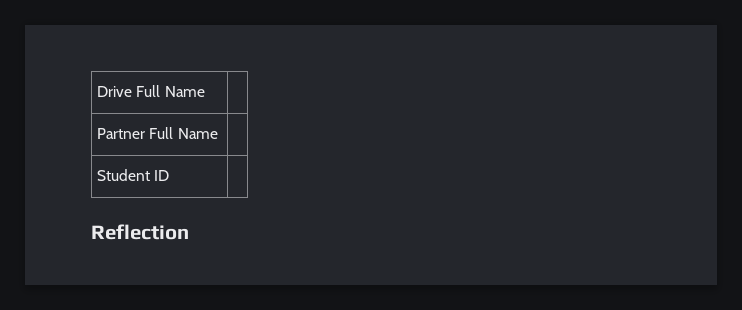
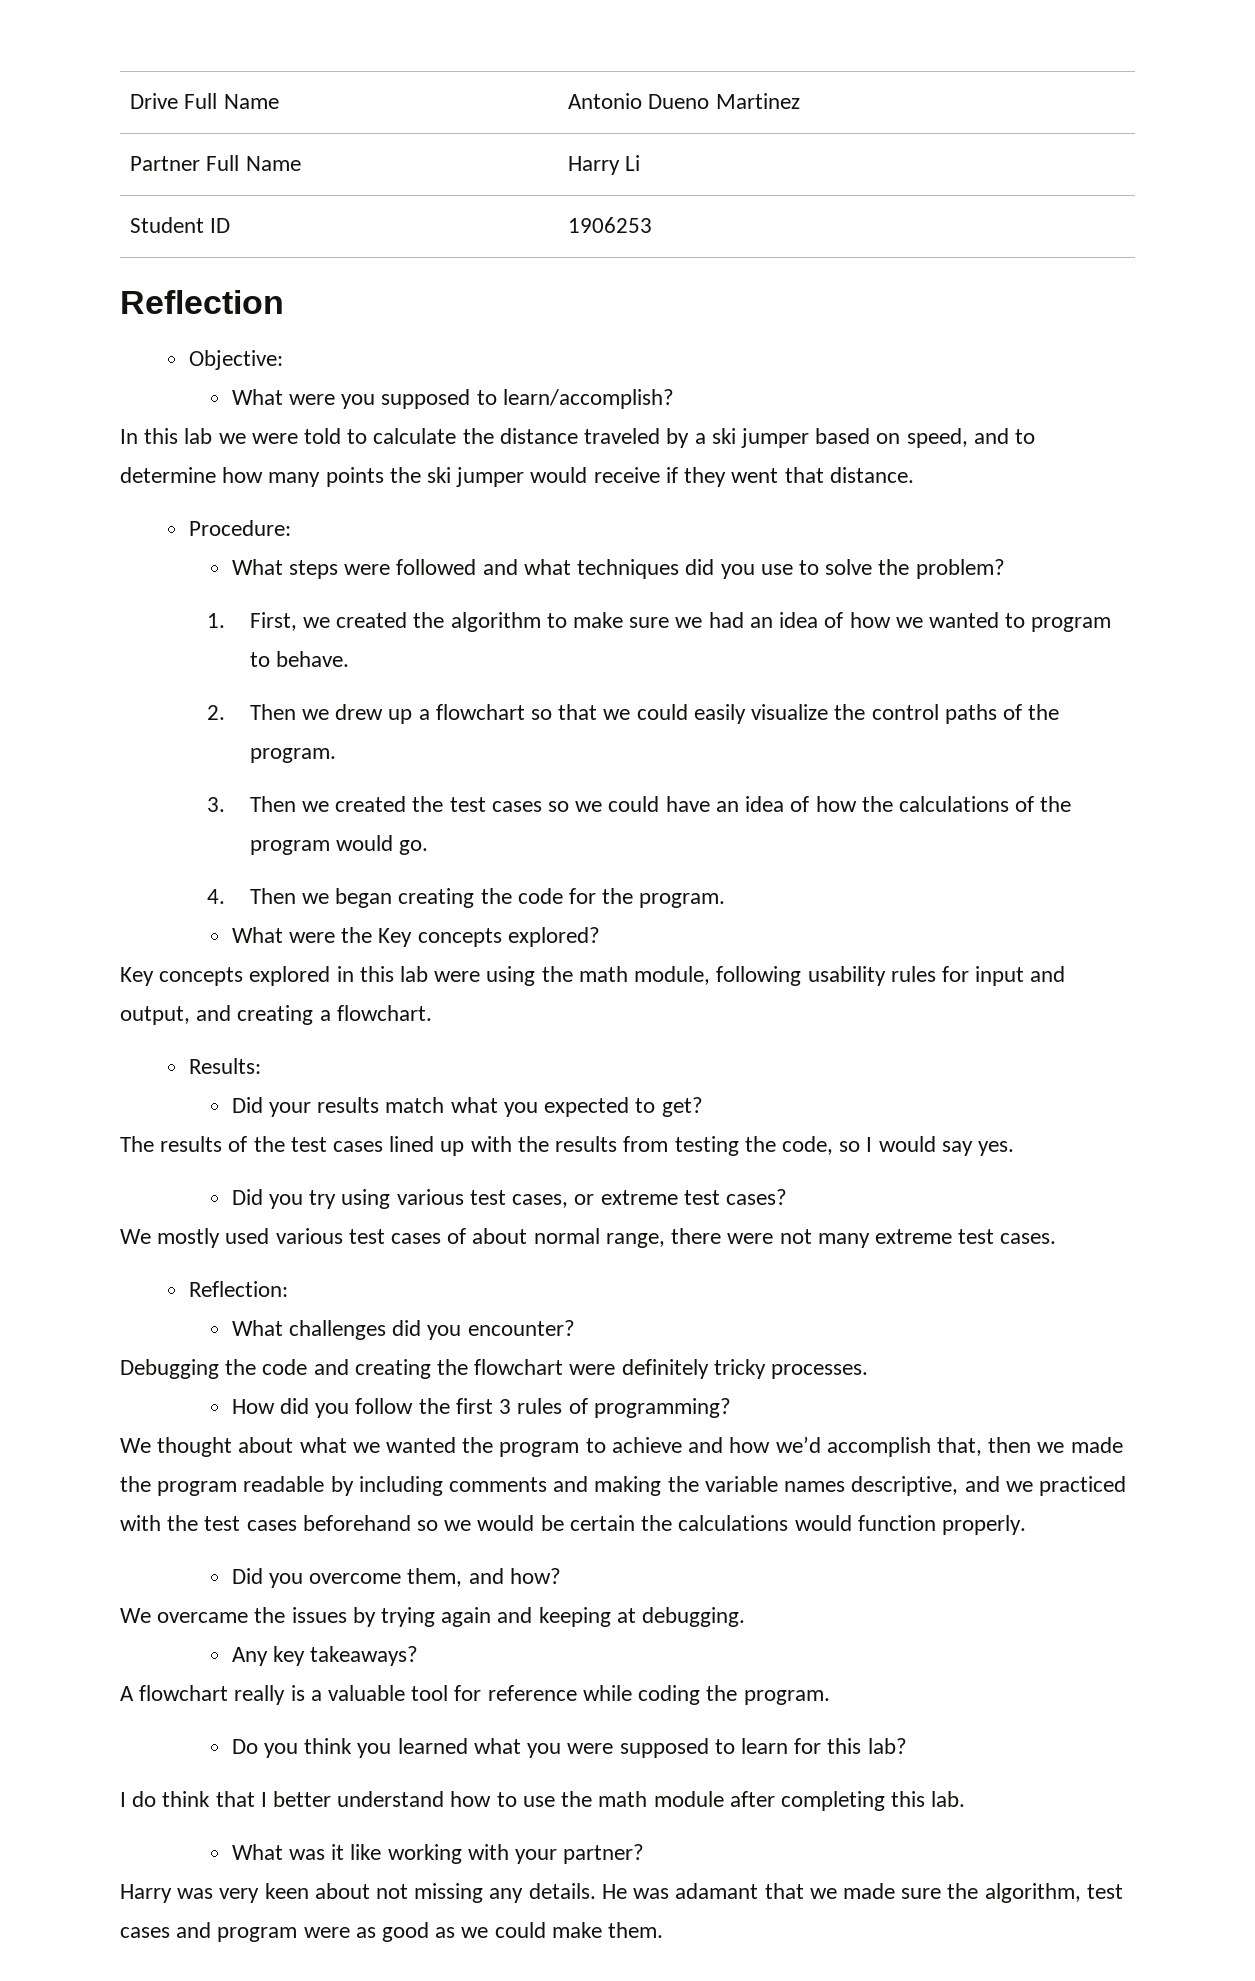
- Drive Full Name |
+ Drive Full Name | Antonio Dueno Martinez
- Partner Full Name |
+ Partner Full Name | Harry Li
- Student ID |
+ Student ID | 1906253
+ Objective:
+ What were you supposed to learn/accomplish?
+ In this lab we were told to calculate the distance traveled by a ski jumper based on speed, and to determine how many points the ski jumper would receive if they went that distance.
+ Procedure:
+ What steps were followed and what techniques did you use to solve the problem?
+ 1. First, we created the algorithm to make sure we had an idea of how we wanted to program to behave.
+ 2. Then we drew up a flowchart so that we could easily visualize the control paths of the program.
+ 3. Then we created the test cases so we could have an idea of how the calculations of the program would go.
+ 4. Then we began creating the code for the program.
+ What were the Key concepts explored?
+ Key concepts explored in this lab were using the math module, following usability rules for input and output, and creating a flowchart.
+ Results:
+ Did your results match what you expected to get?
+ The results of the test cases lined up with the results from testing the code, so I would say yes.
+ Did you try using various test cases, or extreme test cases?
+ We mostly used various test cases of about normal range, there were not many extreme test cases.
+ Reflection:
+ What challenges did you encounter?
+ Debugging the code and creating the flowchart were definitely tricky processes.
+ How did you follow the first 3 rules of programming?
+ We thought about what we wanted the program to achieve and how we’d accomplish that, then we made the program readable by including comments and making the variable names descriptive, and we practiced with the test cases beforehand so we would be certain the calculations would function properly.
+ Did you overcome them, and how?
+ We overcame the issues by trying again and keeping at debugging.
+ Any key takeaways?
+ A flowchart really is a valuable tool for reference while coding the program.
+ Do you think you learned what you were supposed to learn for this lab?
+ I do think that I better understand how to use the math module after completing this lab.
+ What was it like working with your partner?
+ Harry was very keen about not missing any details. He was adamant that we made sure the algorithm, test cases and program were as good as we could make them.

